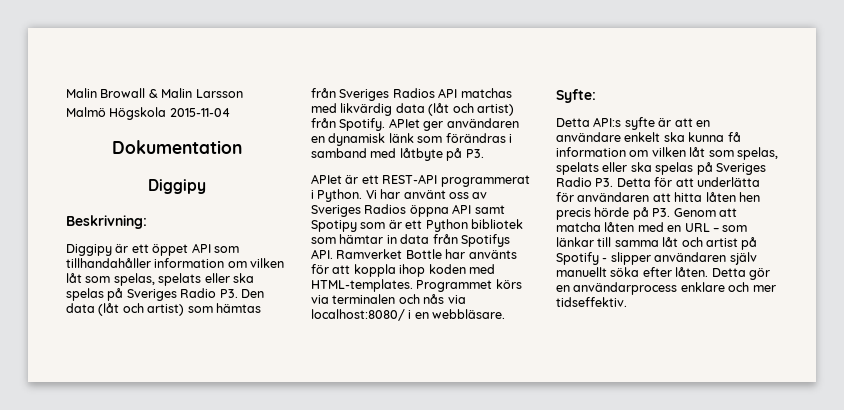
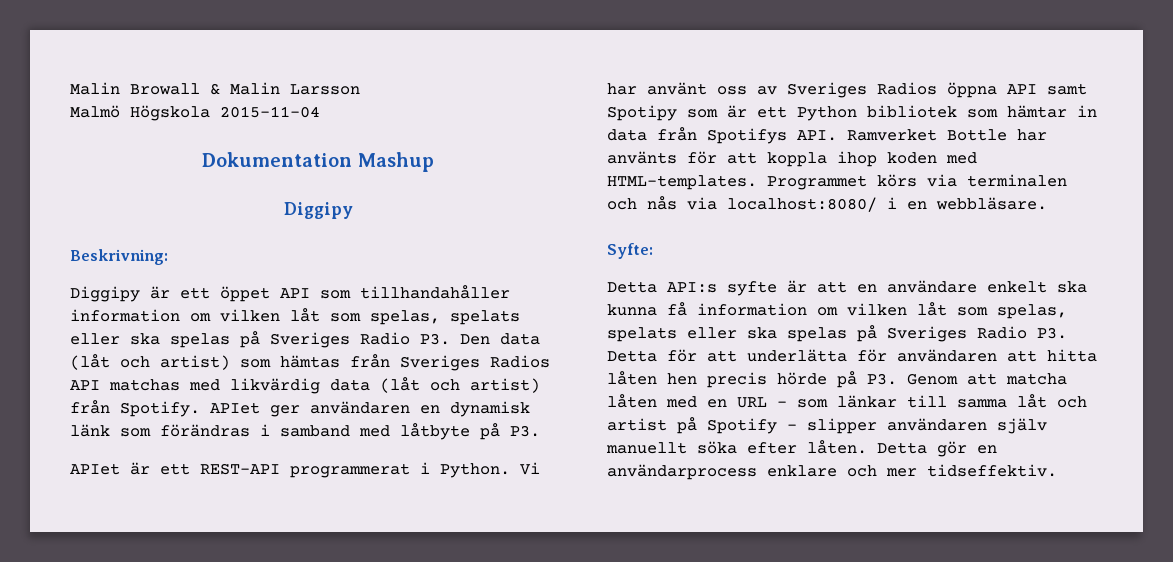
- Dokumentation
+ Dokumentation Mashup

